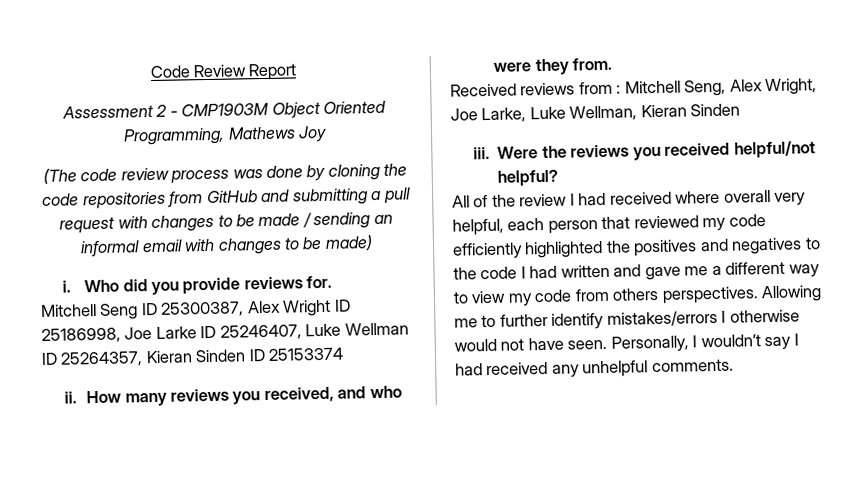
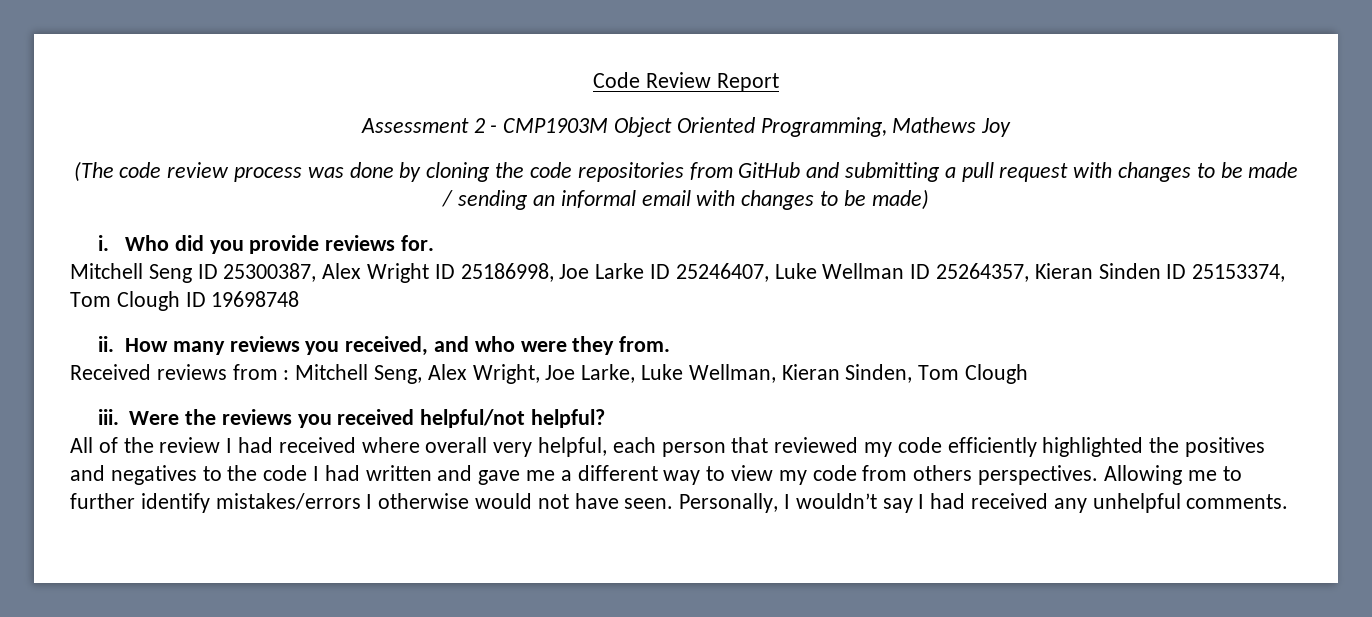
- Mitchell Seng ID 25300387, Alex Wright ID 25186998, Joe Larke ID 25246407, Luke Wellman ID 25264357, Kieran Sinden ID 25153374
+ Mitchell Seng ID 25300387, Alex Wright ID 25186998, Joe Larke ID 25246407, Luke Wellman ID 25264357, Kieran Sinden ID 25153374, Tom Clough ID 19698748
- Received reviews from : Mitchell Seng, Alex Wright, Joe Larke, Luke Wellman, Kieran Sinden
+ Received reviews from : Mitchell Seng, Alex Wright, Joe Larke, Luke Wellman, Kieran Sinden, Tom Clough

